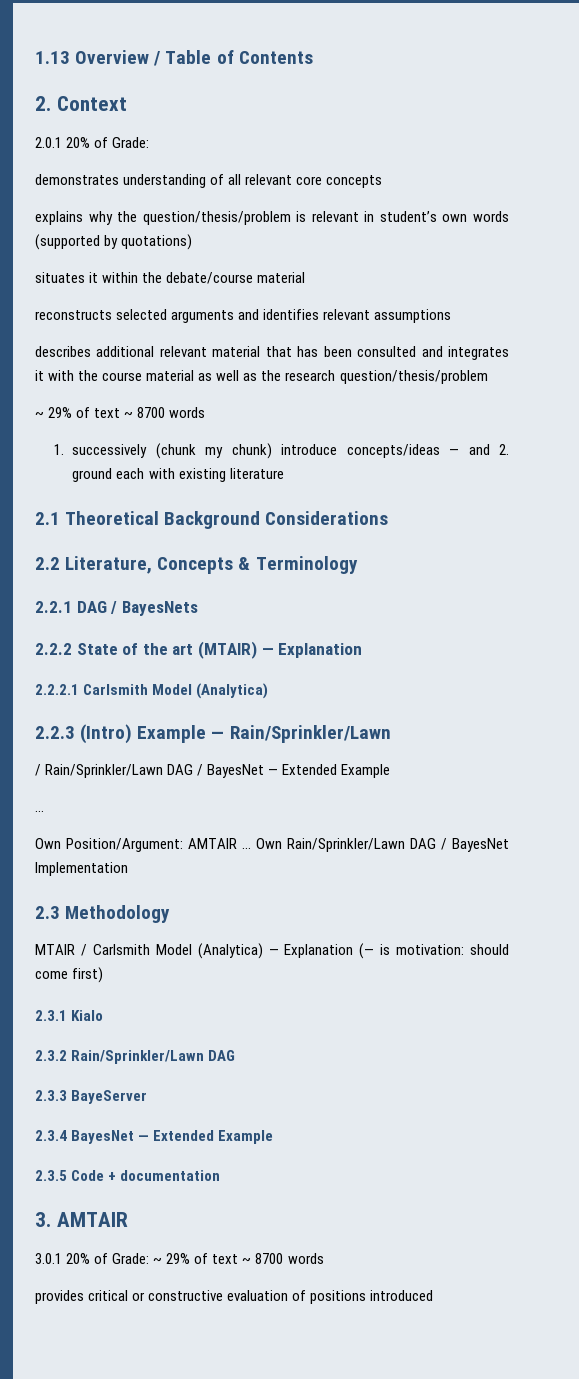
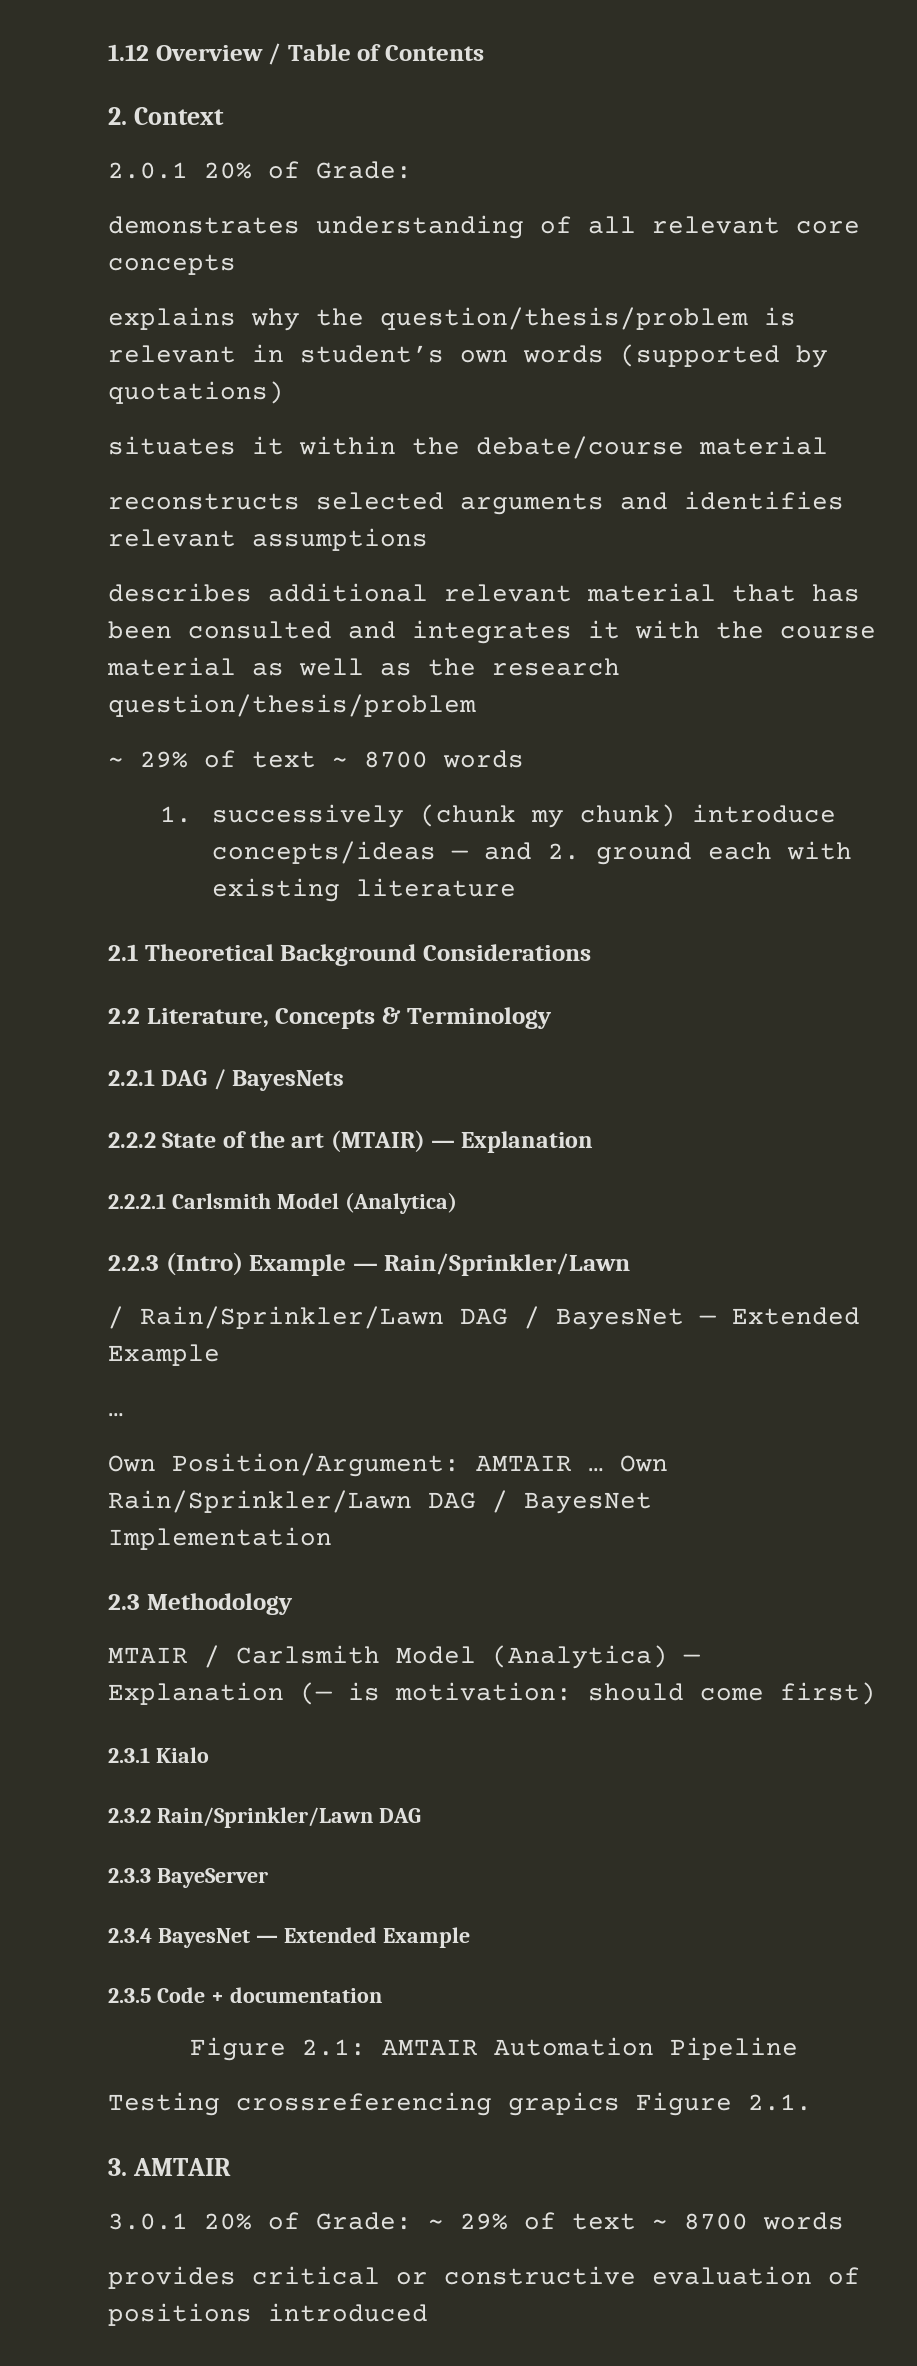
- 1.13 Overview / Table of Contents
+ 1.12 Overview / Table of Contents
+ Figure 2.1: AMTAIR Automation Pipeline
+ Testing crossreferencing grapics Figure 2.1.

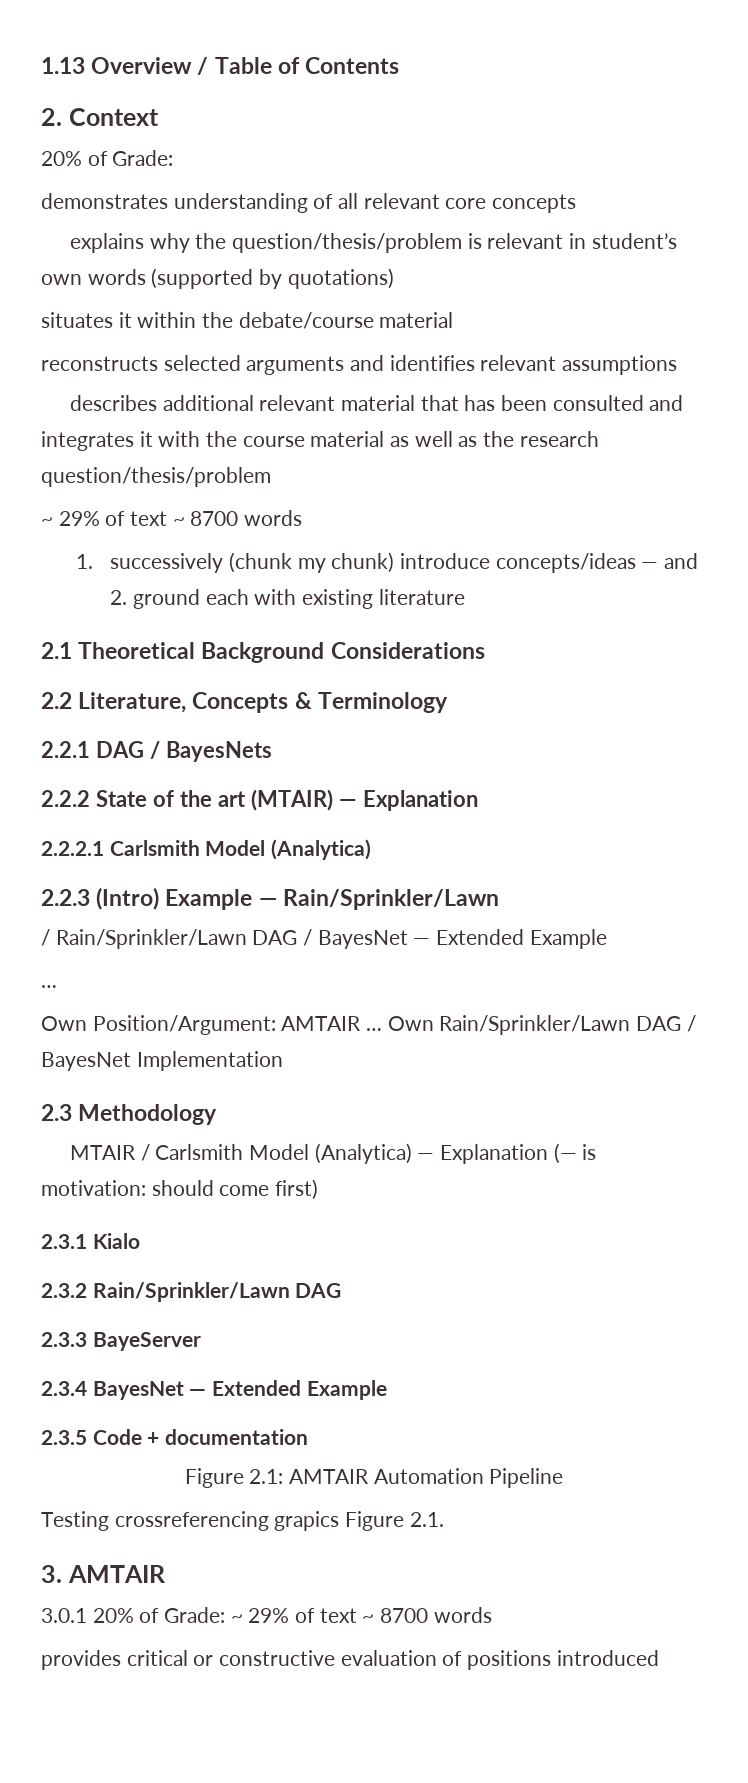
- 1.12 Overview / Table of Contents
+ 1.13 Overview / Table of Contents
  2. Context
- 2.0.1 20% of Grade:
+ 20% of Grade:

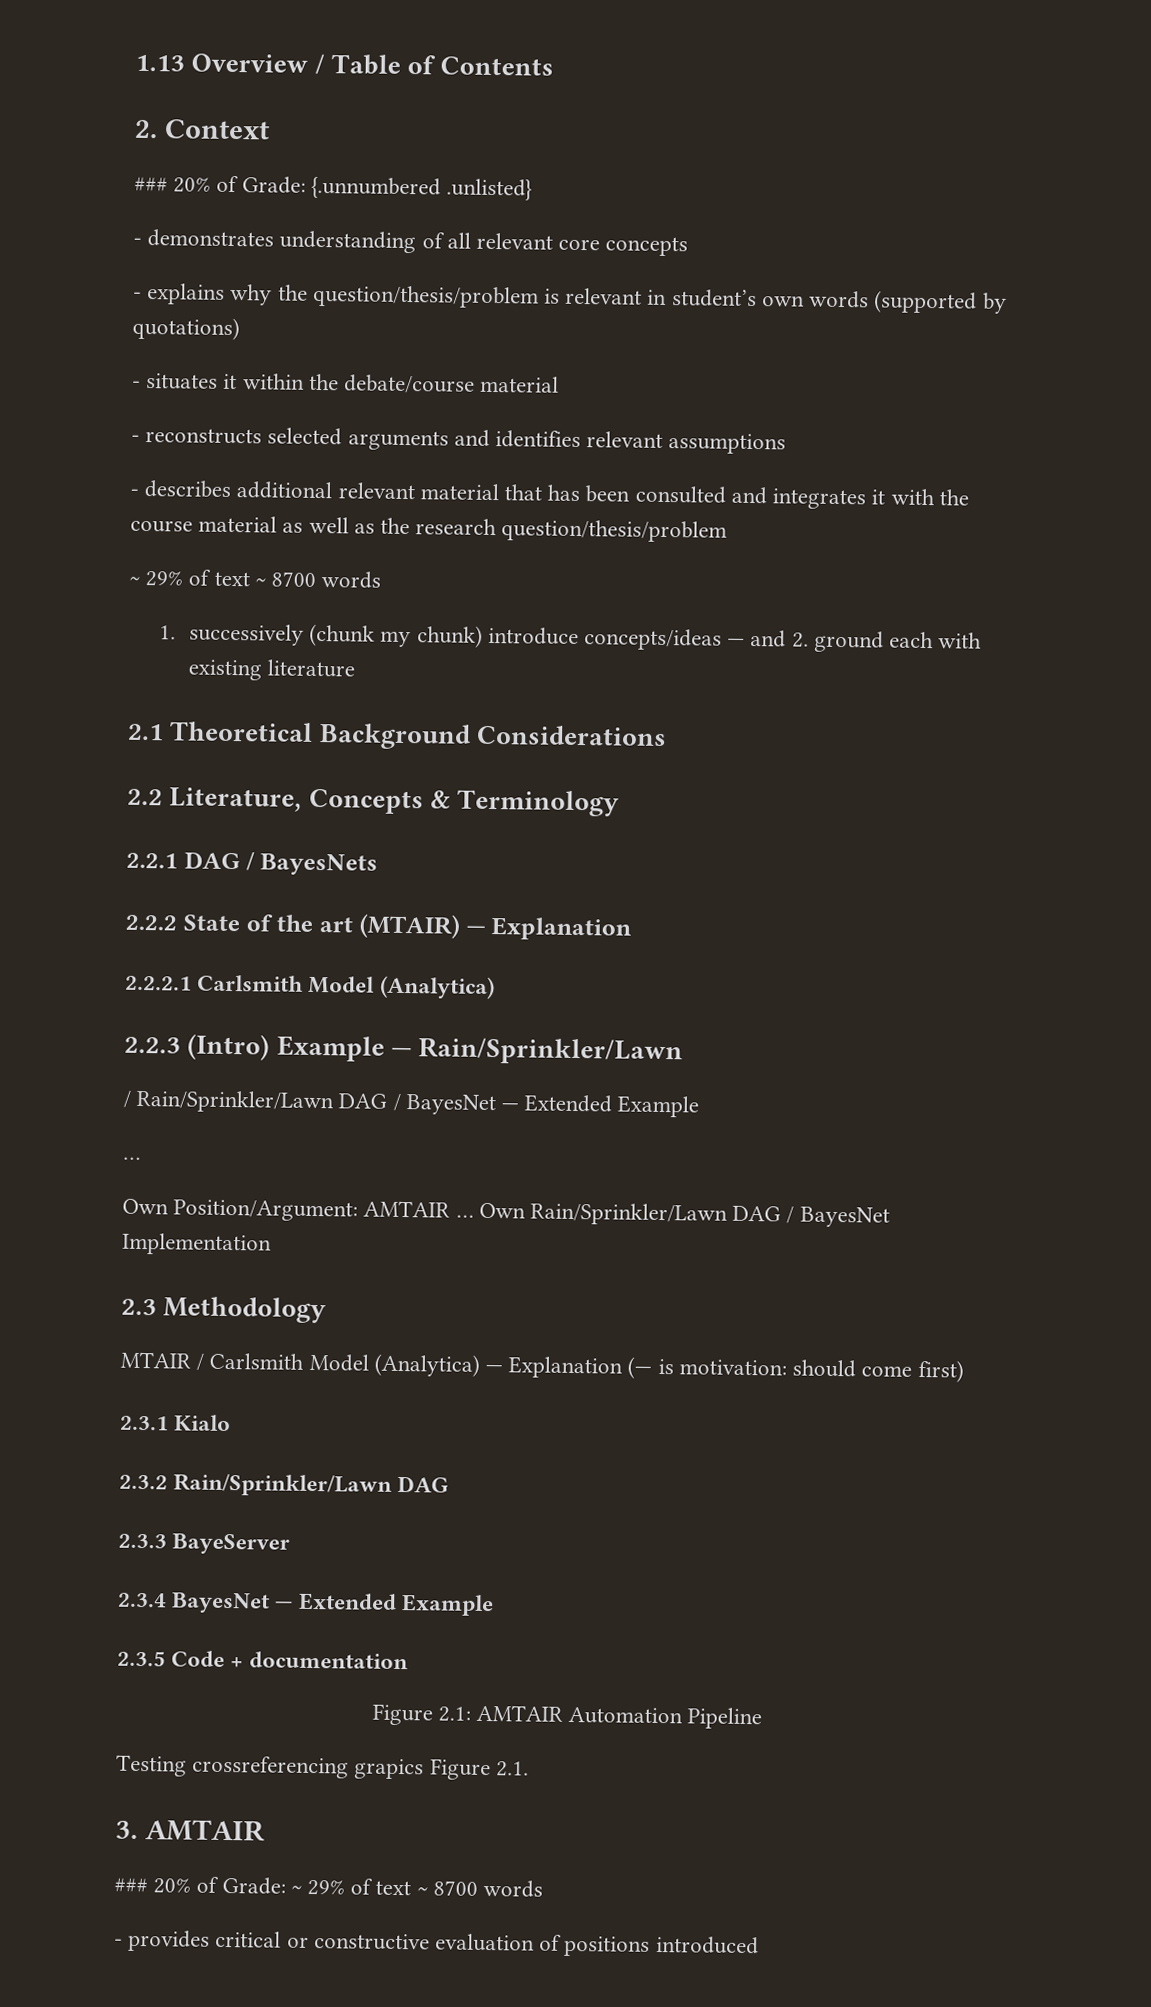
  2. Context
- 20% of Grade:
- demonstrates understanding of all relevant core concepts
+ ### 20% of Grade: {.unnumbered .unlisted}
+ - demonstrates understanding of all relevant core concepts
- explains why the question/thesis/problem is relevant in student’s own words (supported by quotations)
+ - explains why the question/thesis/problem is relevant in student’s own words (supported by quotations)
- situates it within the debate/course material
+ - situates it within the debate/course material
- reconstructs selected arguments and identifies relevant assumptions
+ - reconstructs selected arguments and identifies relevant assumptions
- describes additional relevant material that has been consulted and integrates it with the course material as well as the research question/thesis/problem
+ - describes additional relevant material that has been consulted and integrates it with the course material as well as the research question/thesis/problem
- 3.0.1 20% of Grade: ~ 29% of text ~ 8700 words
+ ### 20% of Grade: ~ 29% of text ~ 8700 words
- provides critical or constructive evaluation of positions introduced
+ - provides critical or constructive evaluation of positions introduced

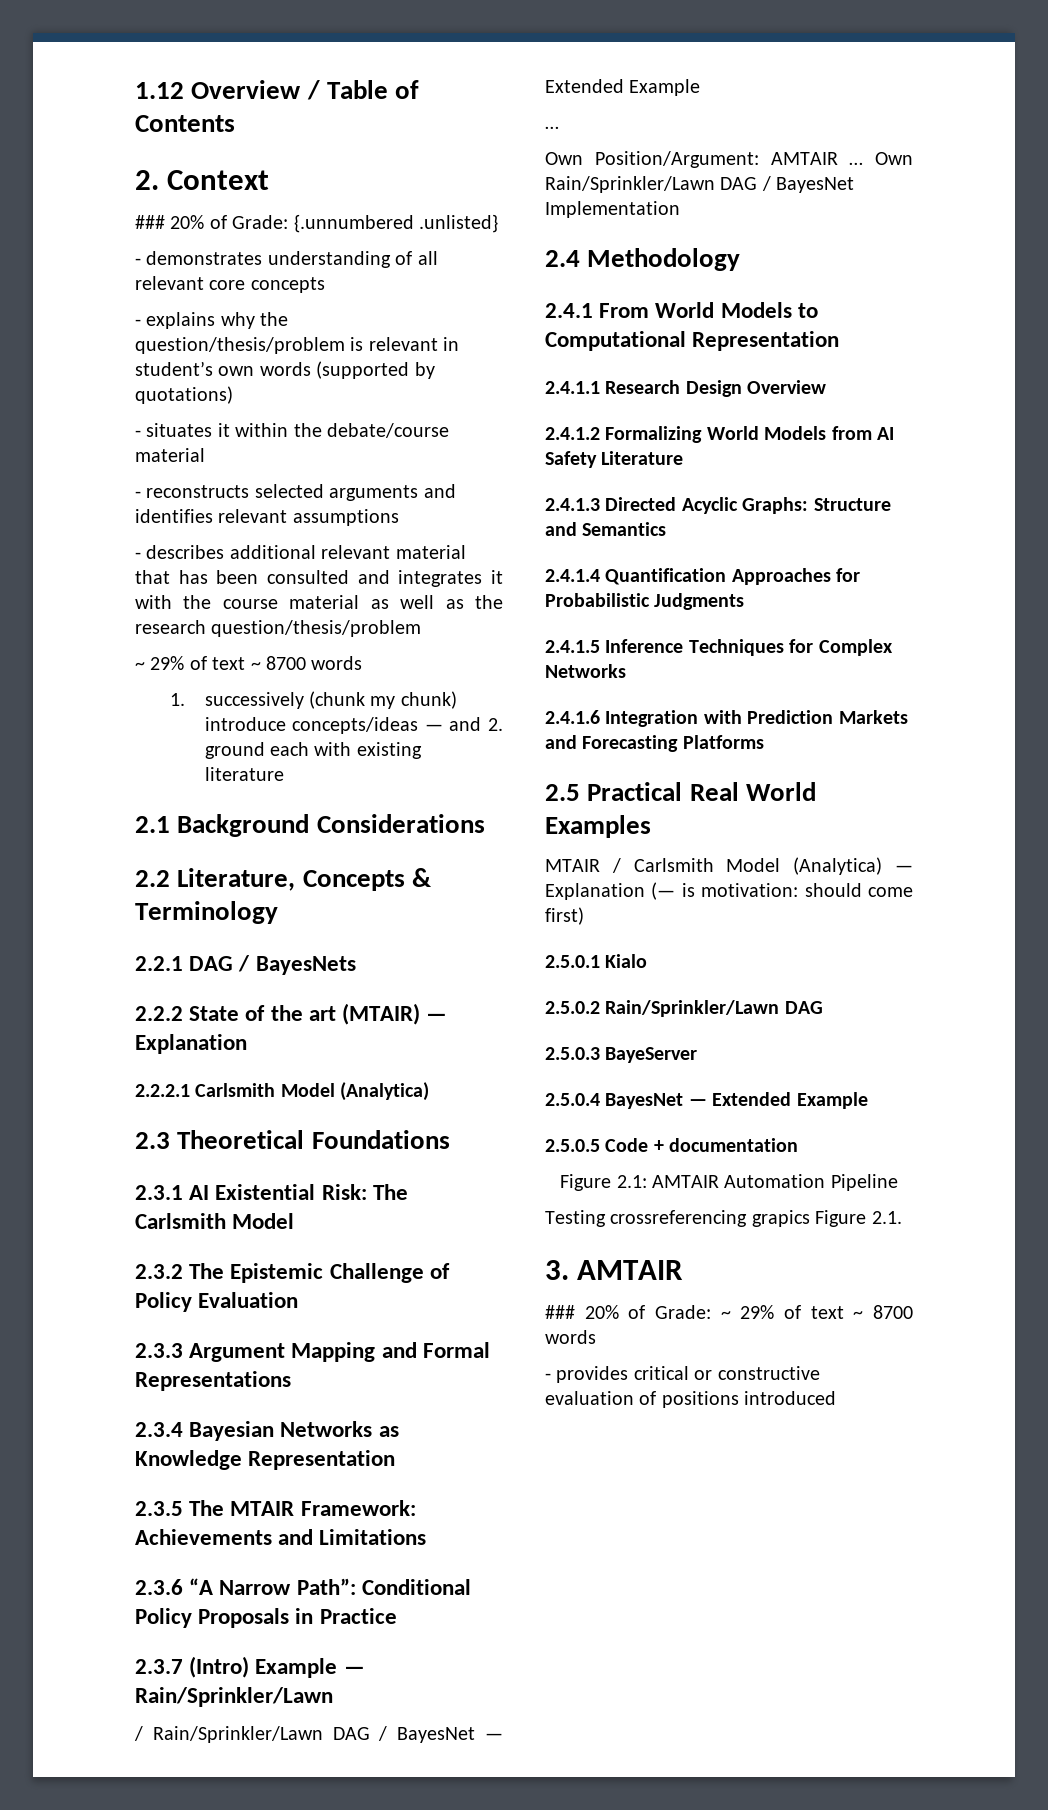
- 1.13 Overview / Table of Contents
+ 1.12 Overview / Table of Contents
- 2.1 Theoretical Background Considerations
+ 2.1 Background Considerations
- 2.2.3 (Intro) Example — Rain/Sprinkler/Lawn
+ 2.3 Theoretical Foundations
+ 2.3.1 AI Existential Risk: The Carlsmith Model
+ 2.3.2 The Epistemic Challenge of Policy Evaluation
+ 2.3.3 Argument Mapping and Formal Representations
+ 2.3.4 Bayesian Networks as Knowledge Representation
+ 2.3.5 The MTAIR Framework: Achievements and Limitations
+ 2.3.6 “A Narrow Path”: Conditional Policy Proposals in Practice
+ 2.3.7 (Intro) Example — Rain/Sprinkler/Lawn
- 2.3 Methodology
+ 2.4 Methodology
+ 2.4.1 From World Models to Computational Representation
+ 2.4.1.1 Research Design Overview
+ 2.4.1.2 Formalizing World Models from AI Safety Literature
+ 2.4.1.3 Directed Acyclic Graphs: Structure and Semantics
+ 2.4.1.4 Quantification Approaches for Probabilistic Judgments
+ 2.4.1.5 Inference Techniques for Complex Networks
+ 2.4.1.6 Integration with Prediction Markets and Forecasting Platforms
+ 2.5 Practical Real World Examples
- 2.3.1 Kialo
+ 2.5.0.1 Kialo
- 2.3.2 Rain/Sprinkler/Lawn DAG
+ 2.5.0.2 Rain/Sprinkler/Lawn DAG
- 2.3.3 BayeServer
+ 2.5.0.3 BayeServer
- 2.3.4 BayesNet — Extended Example
- 2.3.5 Code + documentation
+ 2.5.0.4 BayesNet — Extended Example
+ 2.5.0.5 Code + documentation

